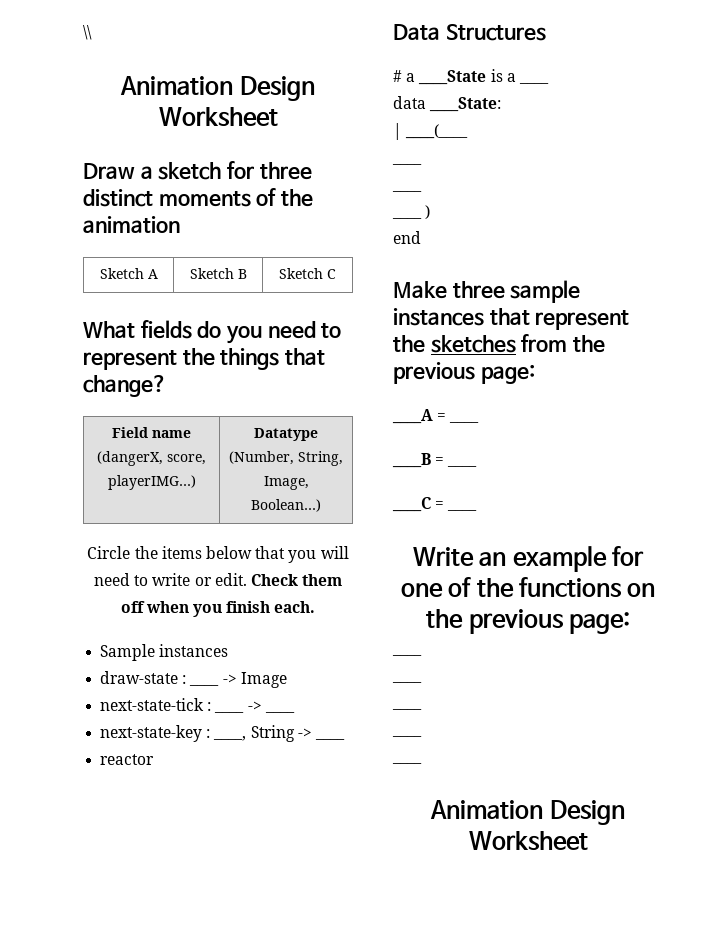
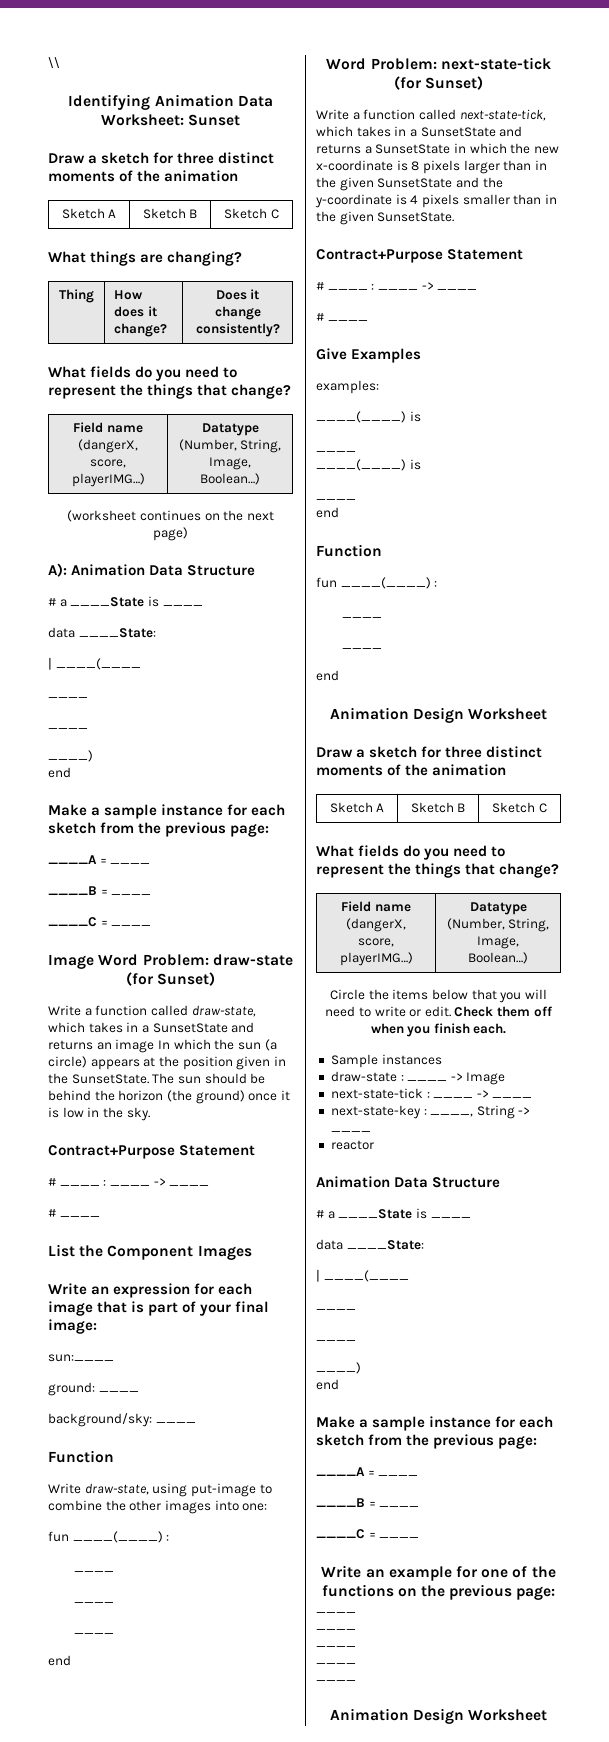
+ Identifying Animation Data Worksheet: Sunset
+ Draw a sketch for three distinct moments of the animation
+ Sketch A | Sketch B | Sketch C
+ What things are changing?
+ Thing | How does it change? | Does it change consistently?
+ What fields do you need to represent the things that change?
+ Field name (dangerX, score, playerIMG…) | Datatype (Number, String, Image, Boolean…)
+ (worksheet continues on the next page)
+ A): Animation Data Structure
+ # a ____State is ____
+ data ____State:
+ | ____(____
+ ____
+ ____
+ ____)
+ end
+ Make a sample instance for each sketch from the previous page:
+ ____A = ____
+ ____B = ____
+ ____C = ____
+ Image Word Problem: draw-state (for Sunset)
+ Write a function called draw-state, which takes in a SunsetState and returns an image In which the sun (a circle) appears at the position given in the SunsetState. The sun should be behind the horizon (the ground) once it is low in the sky.
+ Contract+Purpose Statement
+ # ____ : ____ -> ____
+ # ____
+ List the Component Images
+ Write an expression for each image that is part of your final image:
+ sun:____
+ ground: ____
+ background/sky: ____
+ Function
+ Write draw-state, using put-image to combine the other images into one:
+ fun ____(____) :
+ ____
+ ____
+ ____
+ end
+ Word Problem: next-state-tick (for Sunset)
+ Write a function called next-state-tick, which takes in a SunsetState and returns a SunsetState in which the new x-coordinate is 8 pixels larger than in the given SunsetState and the y-coordinate is 4 pixels smaller than in the given SunsetState.
+ Contract+Purpose Statement
+ # ____ : ____ -> ____
+ # ____
+ Give Examples
+ examples:
+ ____(____) is
+ ____
+ ____(____) is
+ ____
+ end
+ Function
+ fun ____(____) :
+ ____
+ ____
+ end
  reactor
- Data Structures
- # a ____State is a ____
+ Animation Data Structure
+ # a ____State is ____
  data ____State:
  | ____(____
  ____
  ____
- ____ )
+ ____)
  end
- Make three sample instances that represent the sketches from the previous page:
+ Make a sample instance for each sketch from the previous page:

